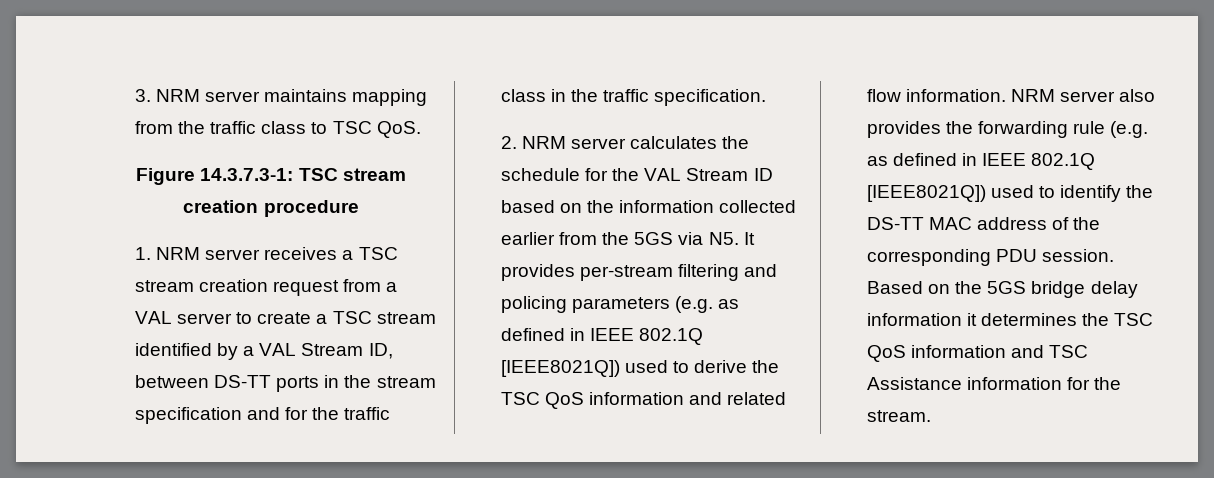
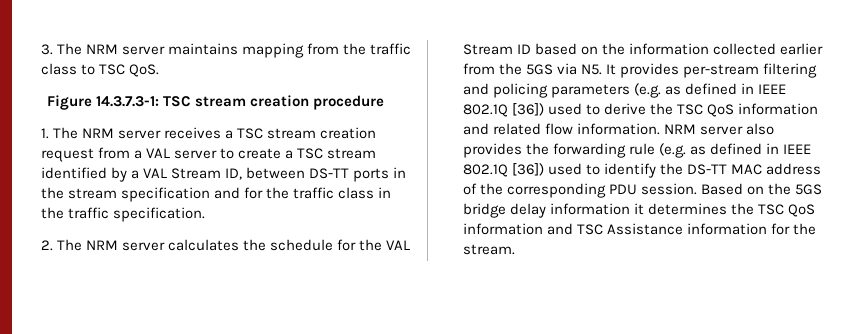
- 3. NRM server maintains mapping from the traffic class to TSC QoS.
+ 3. The NRM server maintains mapping from the traffic class to TSC QoS.
- 1. NRM server receives a TSC stream creation request from a VAL server to create a TSC stream identified by a VAL Stream ID, between DS-TT ports in the stream specification and for the traffic class in the traffic specification.
+ 1. The NRM server receives a TSC stream creation request from a VAL server to create a TSC stream identified by a VAL Stream ID, between DS-TT ports in the stream specification and for the traffic class in the traffic specification.
- 2. NRM server calculates the schedule for the VAL Stream ID based on the information collected earlier from the 5GS via N5. It provides per-stream filtering and policing parameters (e.g. as defined in IEEE 802.1Q [IEEE8021Q]) used to derive the TSC QoS information and related flow information.
+ 2. The NRM server calculates the schedule for the VAL Stream ID based on the information collected earlier from the 5GS via N5. It provides per-stream filtering and policing parameters (e.g. as defined in IEEE 802.1Q [36]) used to derive the TSC QoS information and related flow information.
- NRM server also provides the forwarding rule (e.g. as defined in IEEE 802.1Q [IEEE8021Q]) used to identify the DS-TT MAC address of the corresponding PDU session.
+ NRM server also provides the forwarding rule (e.g. as defined in IEEE 802.1Q [36]) used to identify the DS-TT MAC address of the corresponding PDU session.

